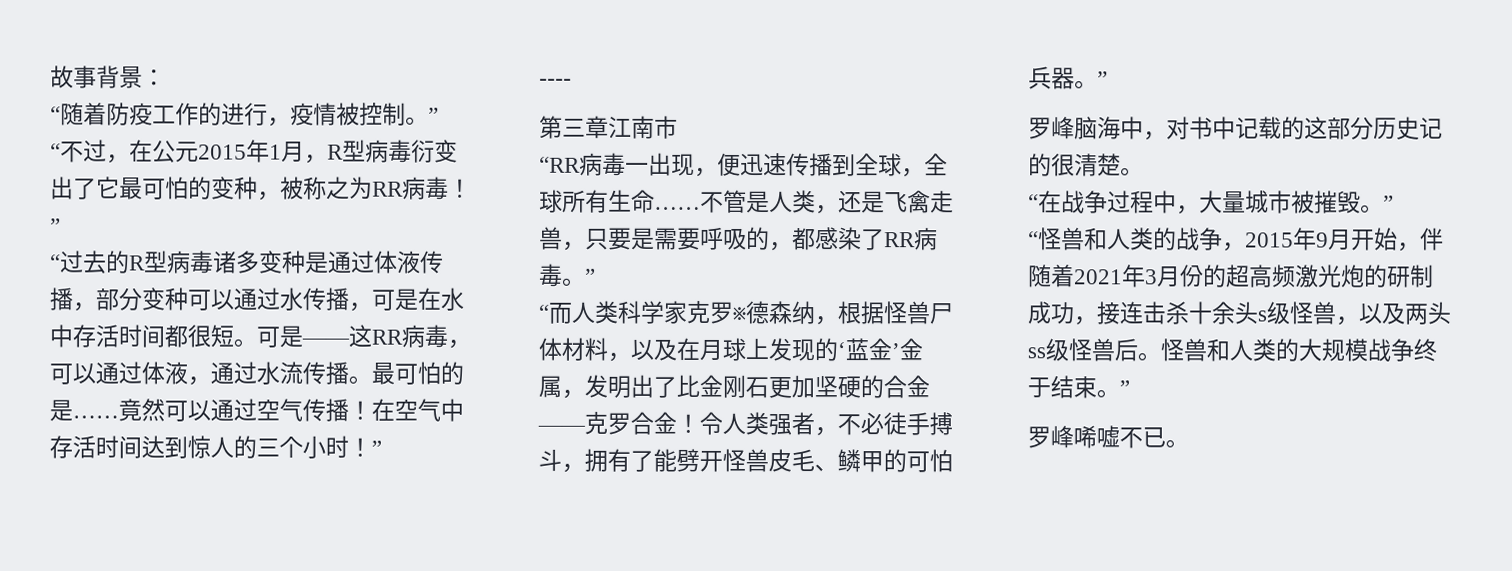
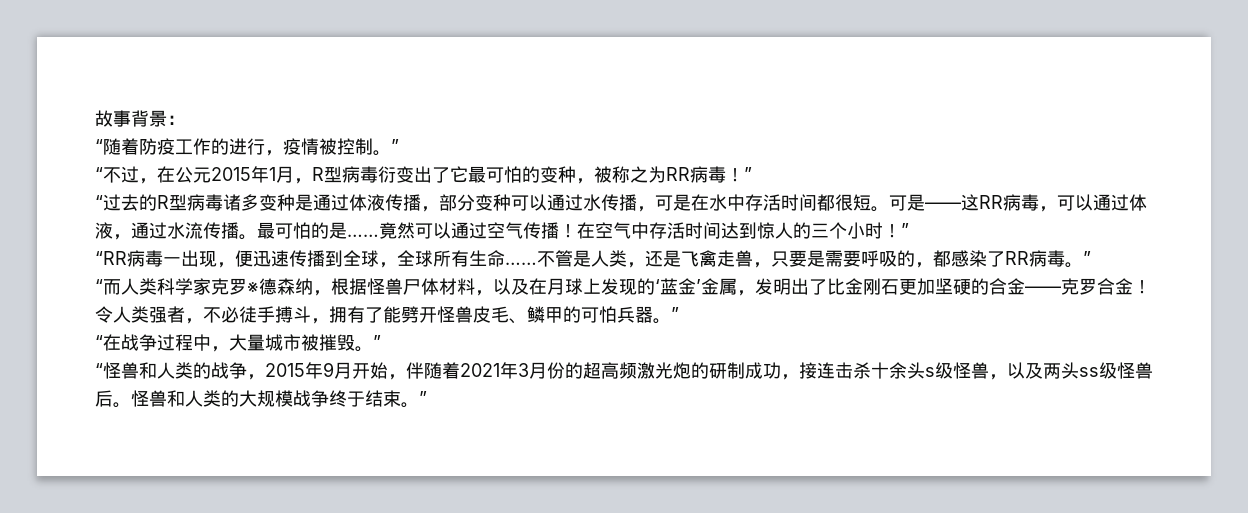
- ----
- 第三章江南市
- 罗峰脑海中，对书中记载的这部分历史记的很清楚。
- 罗峰唏嘘不已。

